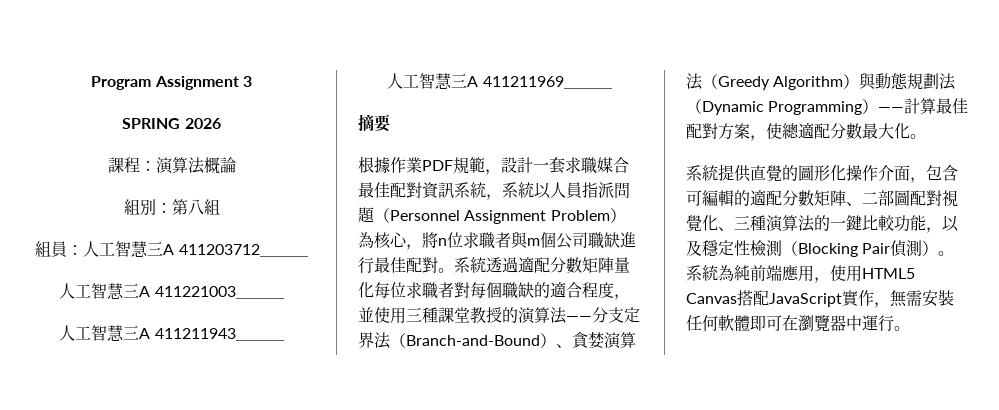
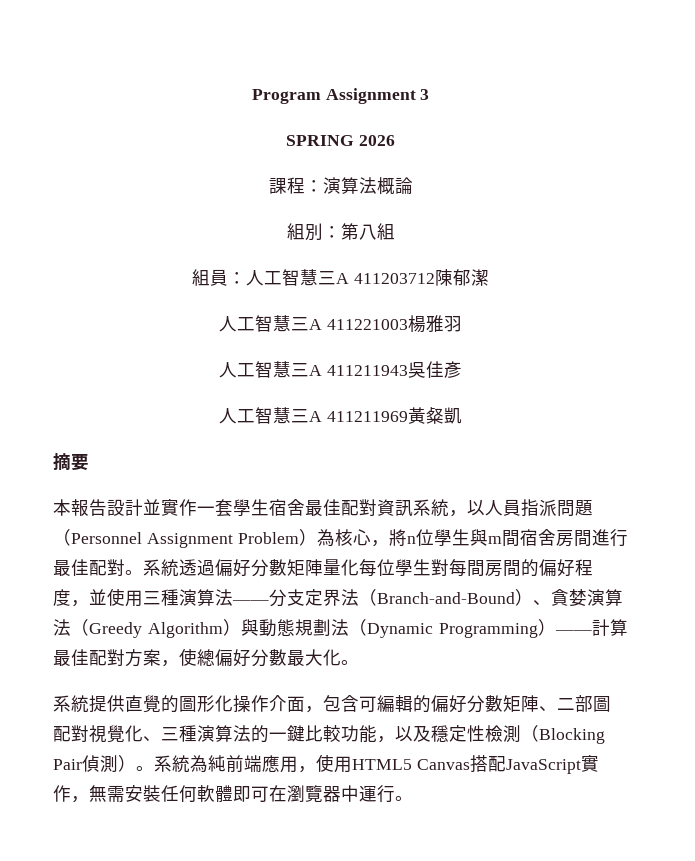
- 組員：人工智慧三A 411203712＿＿＿
+ 組員：人工智慧三A 411203712陳郁潔
- 人工智慧三A 411221003＿＿＿
+ 人工智慧三A 411221003楊雅羽
- 人工智慧三A 411211943＿＿＿
+ 人工智慧三A 411211943吳佳彥
- 人工智慧三A 411211969＿＿＿
+ 人工智慧三A 411211969黃粲凱
- 根據作業PDF規範，設計一套求職媒合最佳配對資訊系統，系統以人員指派問題（Personnel Assignment Problem）為核心，將n位求職者與m個公司職缺進行最佳配對。
+ 本報告設計並實作一套學生宿舍最佳配對資訊系統，以人員指派問題（Personnel Assignment Problem）為核心，將n位學生與m間宿舍房間進行最佳配對。
- 系統透過適配分數矩陣量化每位求職者對每個職缺的適合程度，並使用三種課堂教授的演算法——分支定界法（Branch-and-Bound）、貪婪演算法（Greedy Algorithm）與動態規劃法（Dynamic Programming）——計算最佳配對方案，使總適配分數最大化。
+ 系統透過偏好分數矩陣量化每位學生對每間房間的偏好程度，並使用三種演算法——分支定界法（Branch-and-Bound）、貪婪演算法（Greedy Algorithm）與動態規劃法（Dynamic Programming）——計算最佳配對方案，使總偏好分數最大化。
- 系統提供直覺的圖形化操作介面，包含可編輯的適配分數矩陣、二部圖配對視覺化、三種演算法的一鍵比較功能，以及穩定性檢測（Blocking Pair偵測）。
+ 系統提供直覺的圖形化操作介面，包含可編輯的偏好分數矩陣、二部圖配對視覺化、三種演算法的一鍵比較功能，以及穩定性檢測（Blocking Pair偵測）。

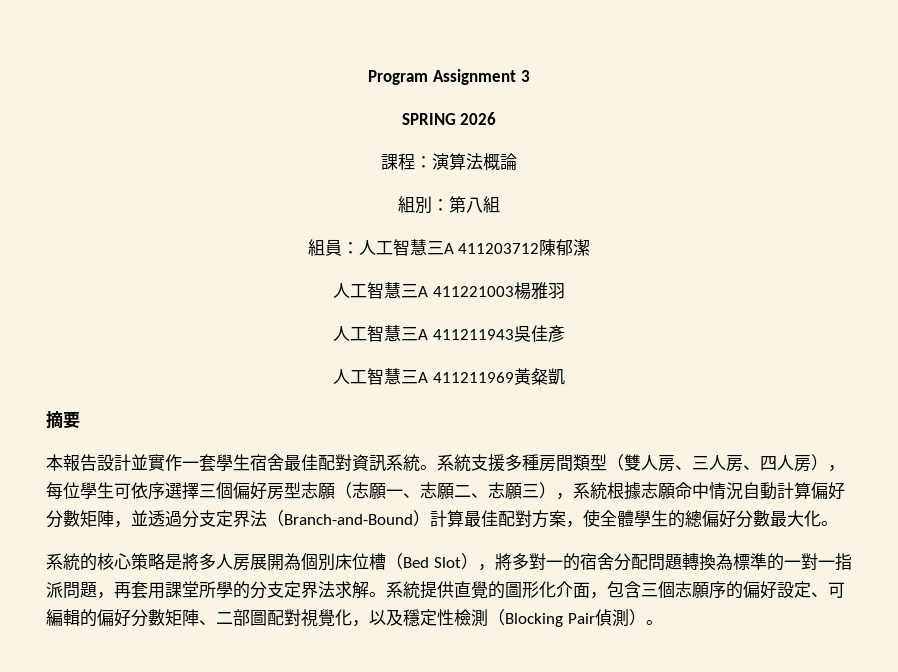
- 本報告設計並實作一套學生宿舍最佳配對資訊系統，以人員指派問題（Personnel Assignment Problem）為核心，將n位學生與m間宿舍房間進行最佳配對。系統透過偏好分數矩陣量化每位學生對每間房間的偏好程度，並使用三種演算法——分支定界法（Branch-and-Bound）、貪婪演算法（Greedy Algorithm）與動態規劃法（Dynamic Programming）——計算最佳配對方案，使總偏好分數最大化。
+ 本報告設計並實作一套學生宿舍最佳配對資訊系統。系統支援多種房間類型（雙人房、三人房、四人房），每位學生可依序選擇三個偏好房型志願（志願一、志願二、志願三），系統根據志願命中情況自動計算偏好分數矩陣，並透過分支定界法（Branch-and-Bound）計算最佳配對方案，使全體學生的總偏好分數最大化。
- 系統提供直覺的圖形化操作介面，包含可編輯的偏好分數矩陣、二部圖配對視覺化、三種演算法的一鍵比較功能，以及穩定性檢測（Blocking Pair偵測）。系統為純前端應用，使用HTML5 Canvas搭配JavaScript實作，無需安裝任何軟體即可在瀏覽器中運行。
+ 系統的核心策略是將多人房展開為個別床位槽（Bed Slot），將多對一的宿舍分配問題轉換為標準的一對一指派問題，再套用課堂所學的分支定界法求解。系統提供直覺的圖形化介面，包含三個志願序的偏好設定、可編輯的偏好分數矩陣、二部圖配對視覺化，以及穩定性檢測（Blocking Pair偵測）。

